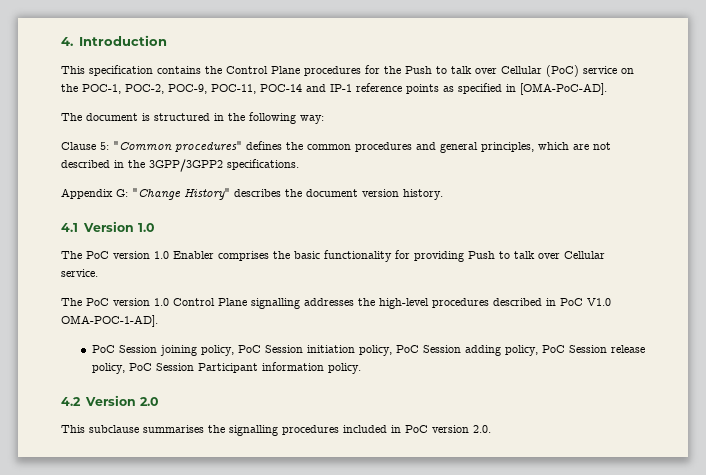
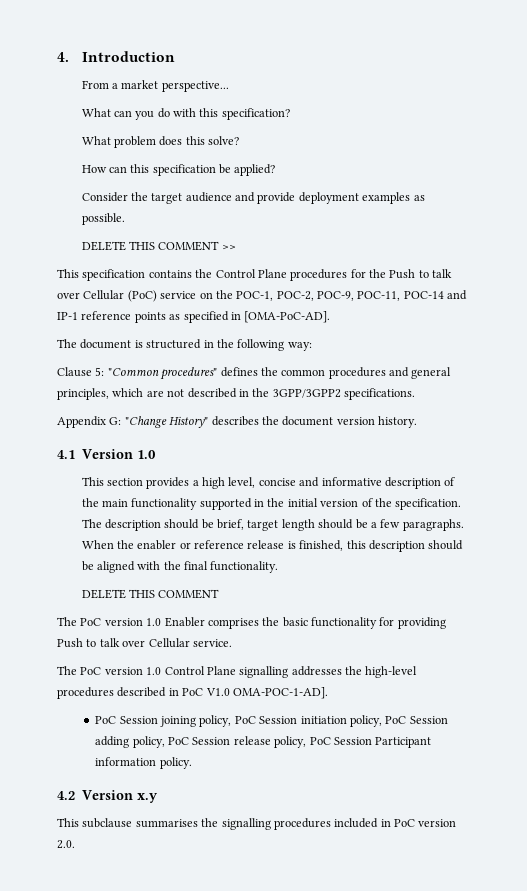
+ From a market perspective...
+ What can you do with this specification?
+ What problem does this solve?
+ How can this specification be applied?
+ Consider the target audience and provide deployment examples as possible.
+ DELETE THIS COMMENT >>
+ This section provides a high level, concise and informative description of the main functionality supported in the initial version of the specification. The description should be brief, target length should be a few paragraphs. When the enabler or reference release is finished, this description should be aligned with the final functionality.
+ DELETE THIS COMMENT
- 4.2 Version 2.0
+ 4.2 Version x.y

